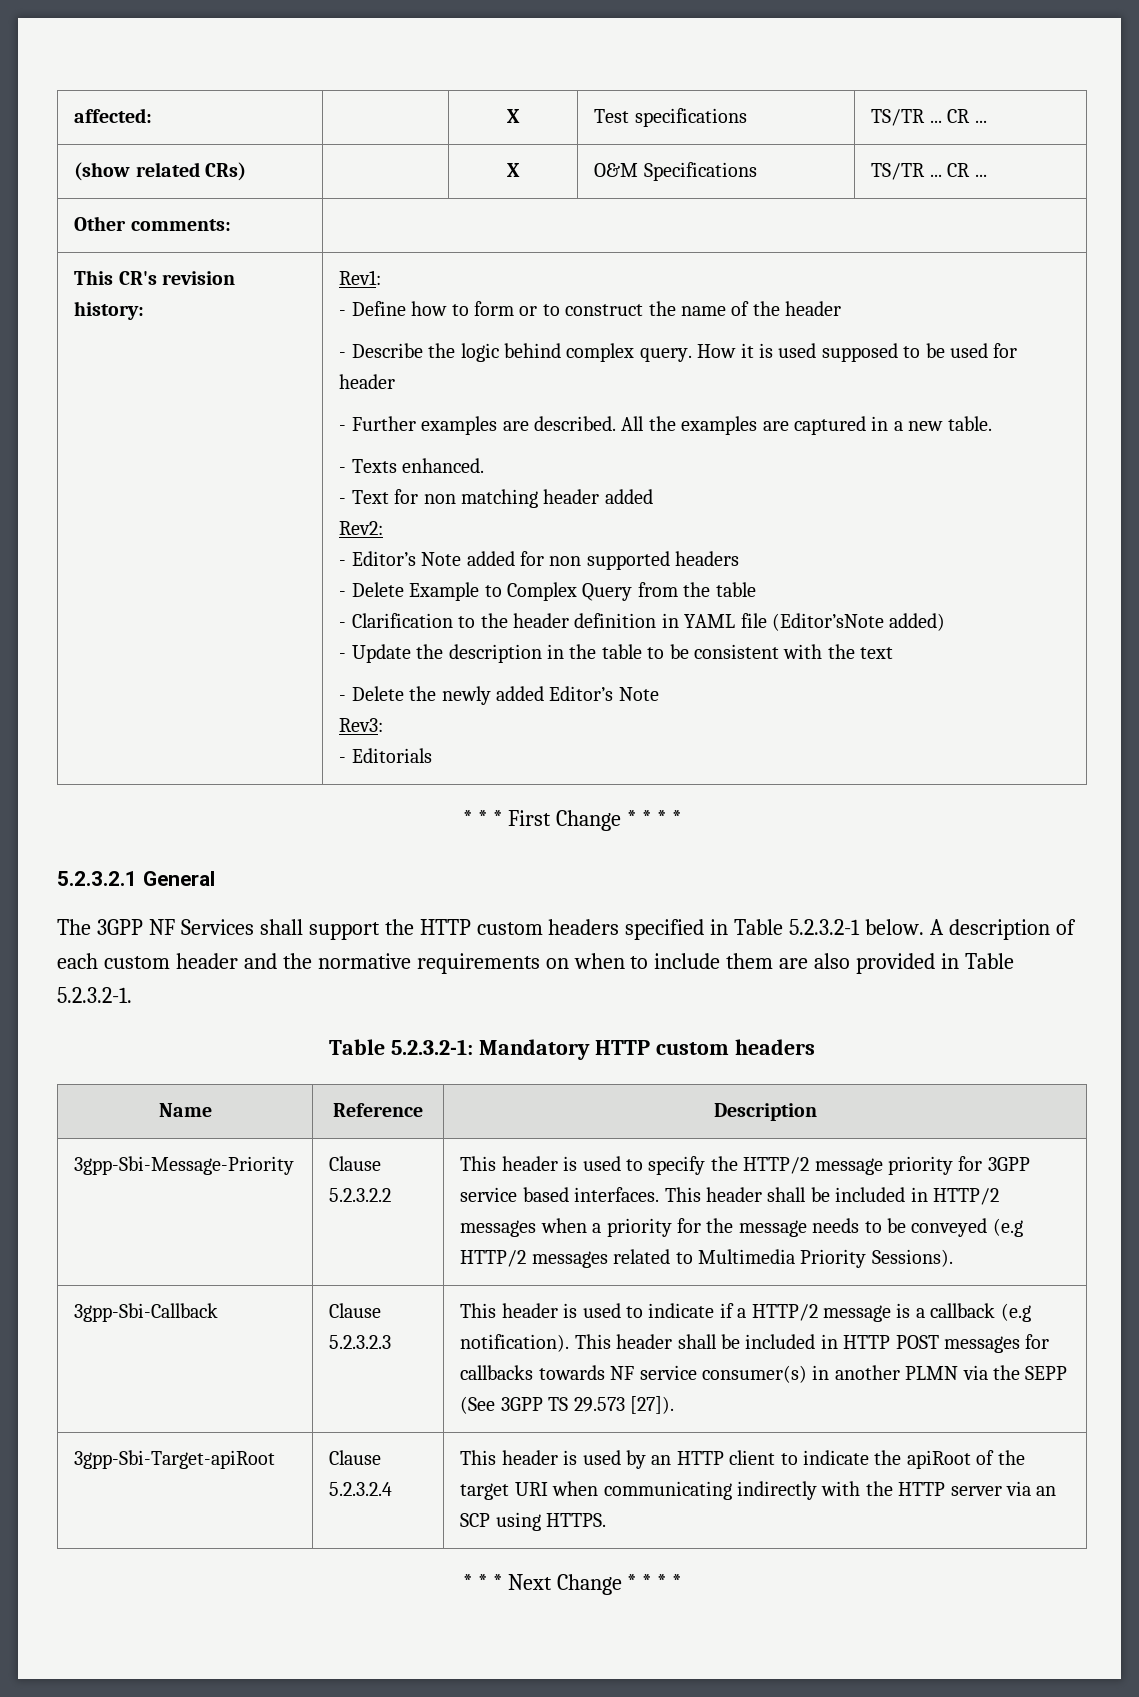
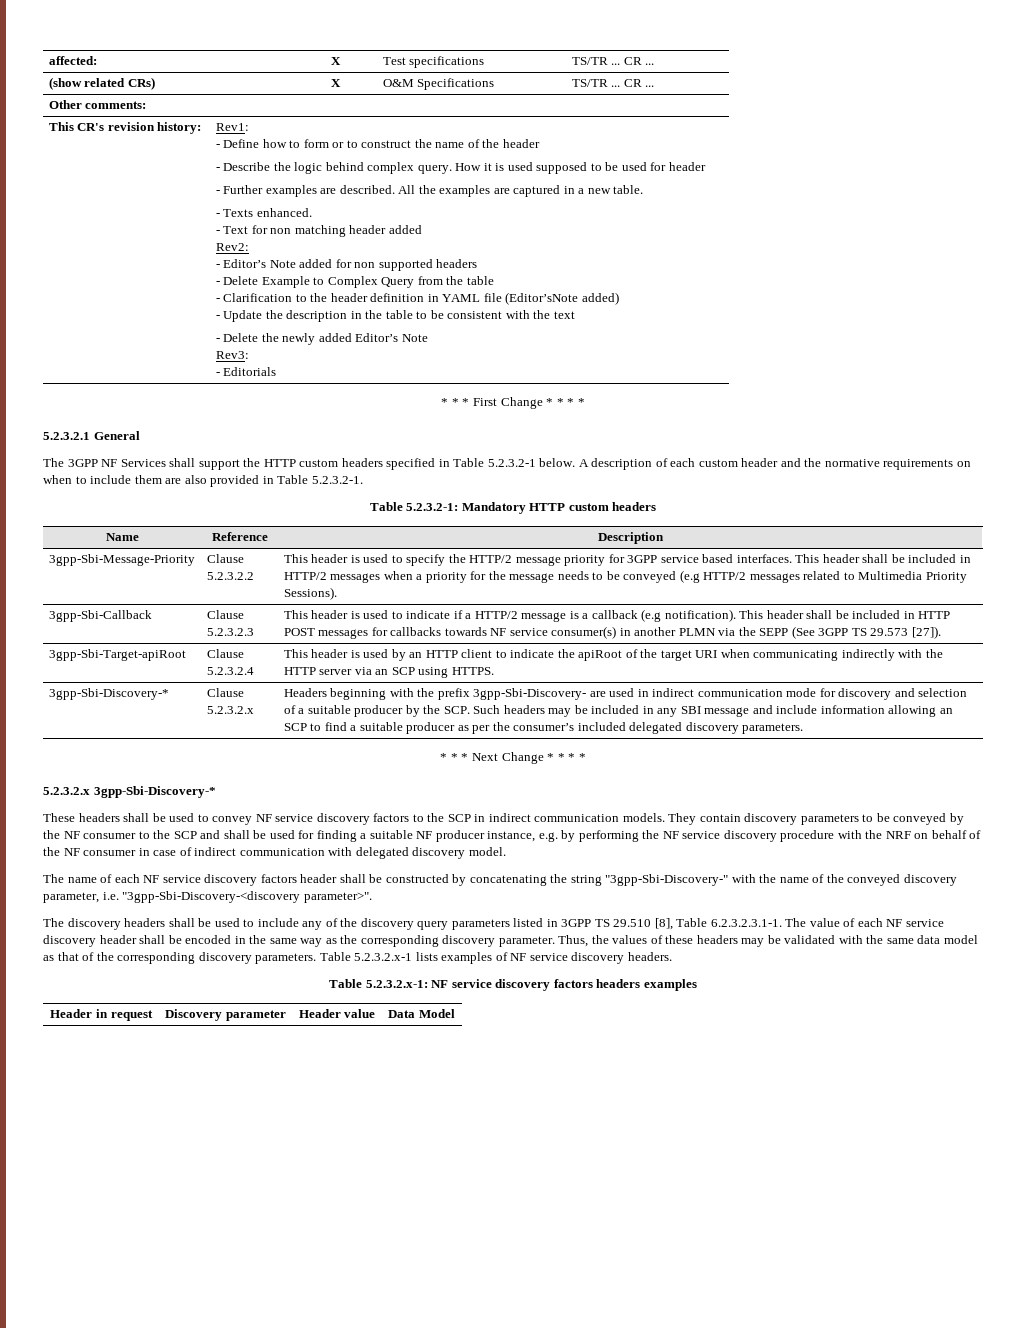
+ 3gpp-Sbi-Discovery-* | Clause 5.2.3.2.x | Headers beginning with the prefix 3gpp-Sbi-Discovery- are used in indirect communication mode for discovery and selection of a suitable producer by the SCP. Such headers may be included in any SBI message and include information allowing an SCP to find a suitable producer as per the consumer’s included delegated discovery parameters.
+ 5.2.3.2.x 3gpp-Sbi-Discovery-*
+ These headers shall be used to convey NF service discovery factors to the SCP in indirect communication models. They contain discovery parameters to be conveyed by the NF consumer to the SCP and shall be used for finding a suitable NF producer instance, e.g. by performing the NF service discovery procedure with the NRF on behalf of the NF consumer in case of indirect communication with delegated discovery model.
+ The name of each NF service discovery factors header shall be constructed by concatenating the string "3gpp-Sbi-Discovery-" with the name of the conveyed discovery parameter, i.e. "3gpp-Sbi-Discovery-<discovery parameter>".
+ The discovery headers shall be used to include any of the discovery query parameters listed in 3GPP TS 29.510 [8], Table 6.2.3.2.3.1-1. The value of each NF service discovery header shall be encoded in the same way as the corresponding discovery parameter. Thus, the values of these headers may be validated with the same data model as that of the corresponding discovery parameters. Table 5.2.3.2.x-1 lists examples of NF service discovery headers.
+ Table 5.2.3.2.x-1: NF service discovery factors headers examples
+ Header in request | Discovery parameter | Header value | Data Model

